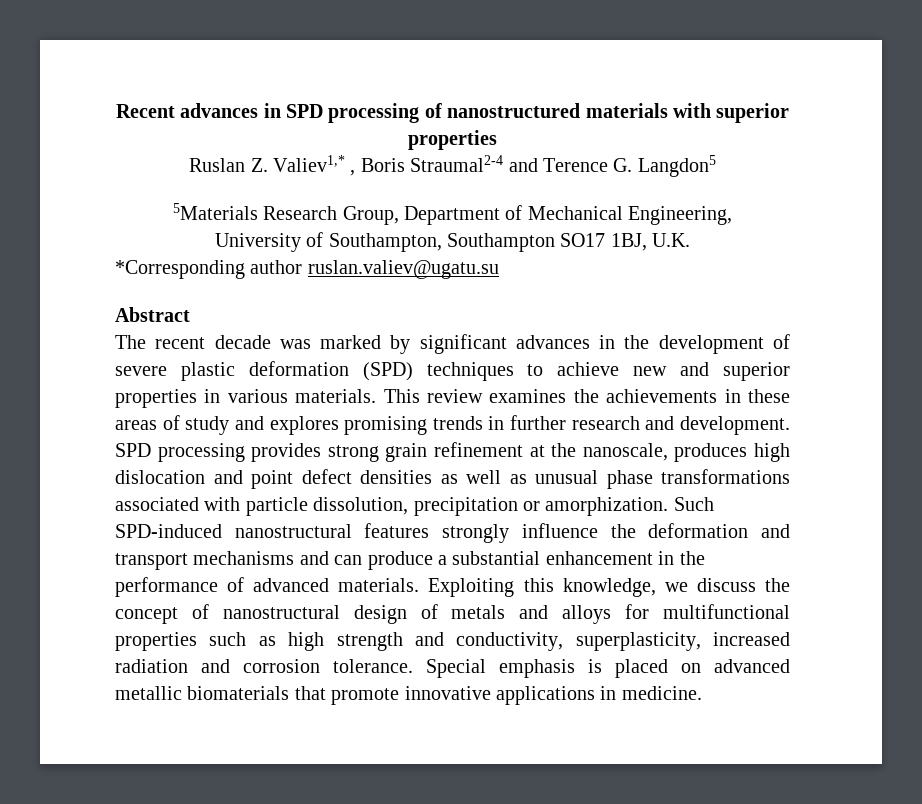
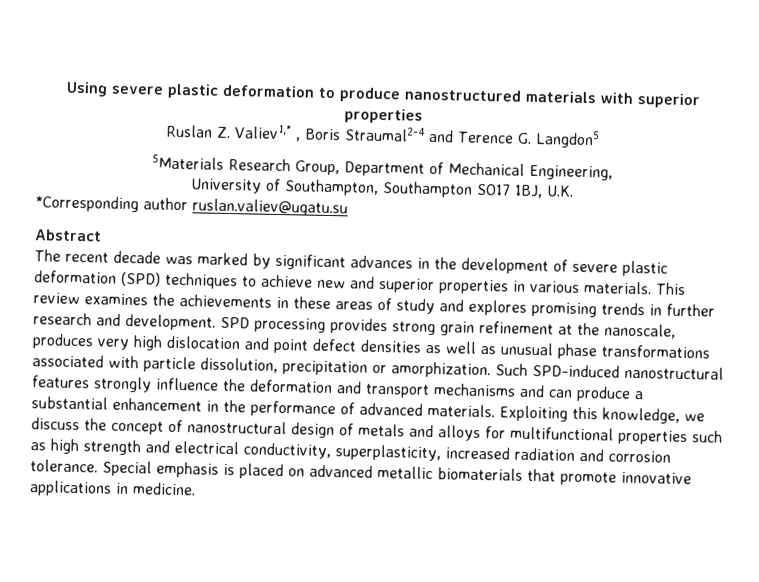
- Recent advances in SPD processing of nanostructured materials with superior properties
+ Using severe plastic deformation to produce nanostructured materials with superior properties
- SPD processing provides strong grain refinement at the nanoscale, produces high dislocation and point defect densities as well as unusual phase transformations associated with particle dissolution, precipitation or amorphization.
+ SPD processing provides strong grain refinement at the nanoscale, produces very high dislocation and point defect densities as well as unusual phase transformations associated with particle dissolution, precipitation or amorphization.
- Exploiting this knowledge, we discuss the concept of nanostructural design of metals and alloys for multifunctional properties such as high strength and conductivity, superplasticity, increased radiation and corrosion tolerance.
+ Exploiting this knowledge, we discuss the concept of nanostructural design of metals and alloys for multifunctional properties such as high strength and electrical conductivity, superplasticity, increased radiation and corrosion tolerance.

